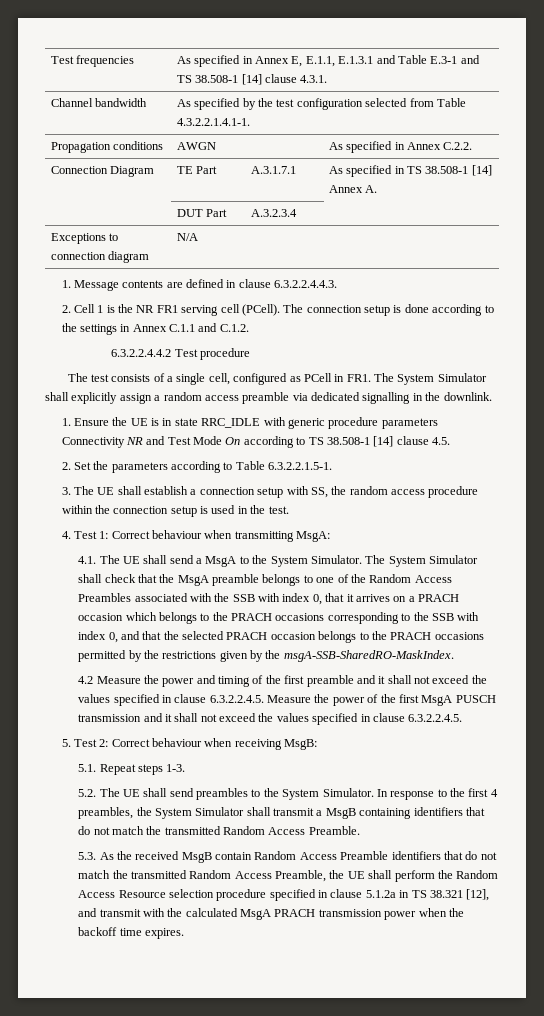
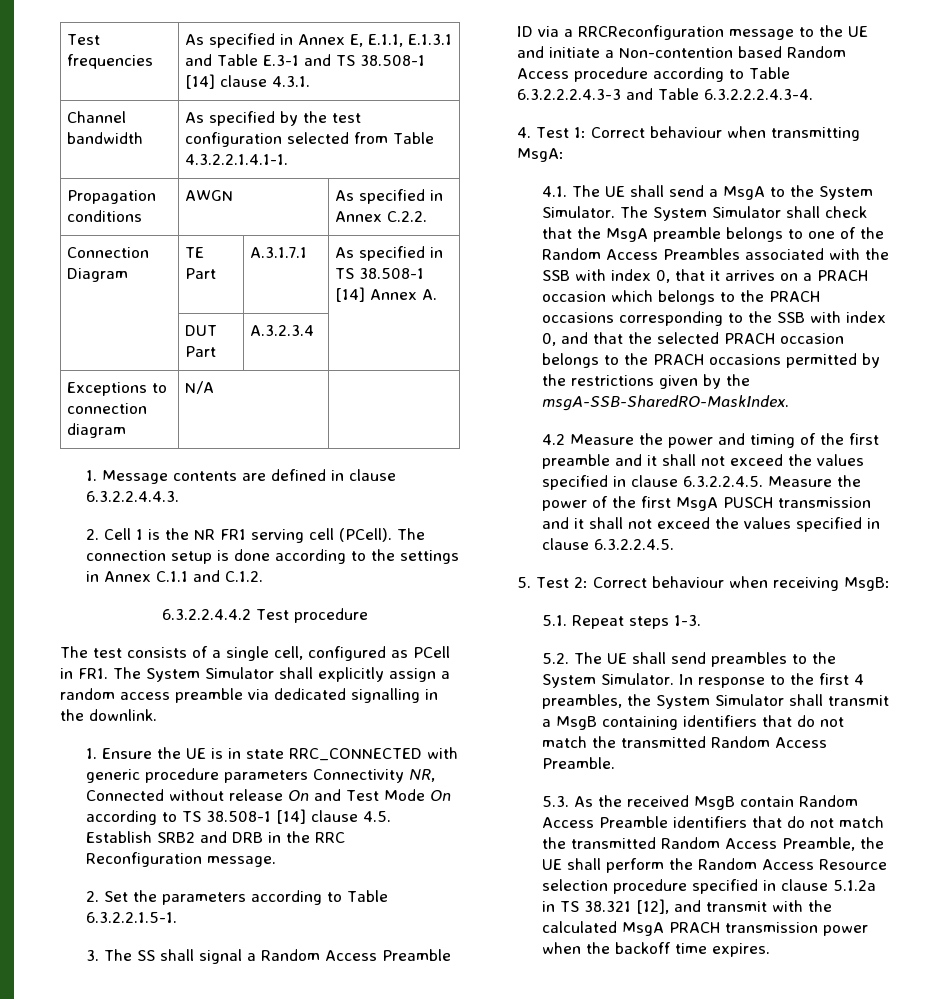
- 1. Ensure the UE is in state RRC_IDLE with generic procedure parameters Connectivity NR and Test Mode On according to TS 38.508-1 [14] clause 4.5.
+ 1. Ensure the UE is in state RRC_CONNECTED with generic procedure parameters Connectivity NR, Connected without release On and Test Mode On according to TS 38.508-1 [14] clause 4.5. Establish SRB2 and DRB in the RRC Reconfiguration message.
- 3. The UE shall establish a connection setup with SS, the random access procedure within the connection setup is used in the test.
+ 3. The SS shall signal a Random Access Preamble ID via a RRCReconfiguration message to the UE and initiate a Non-contention based Random Access procedure according to Table 6.3.2.2.2.4.3-3 and Table 6.3.2.2.2.4.3-4.

